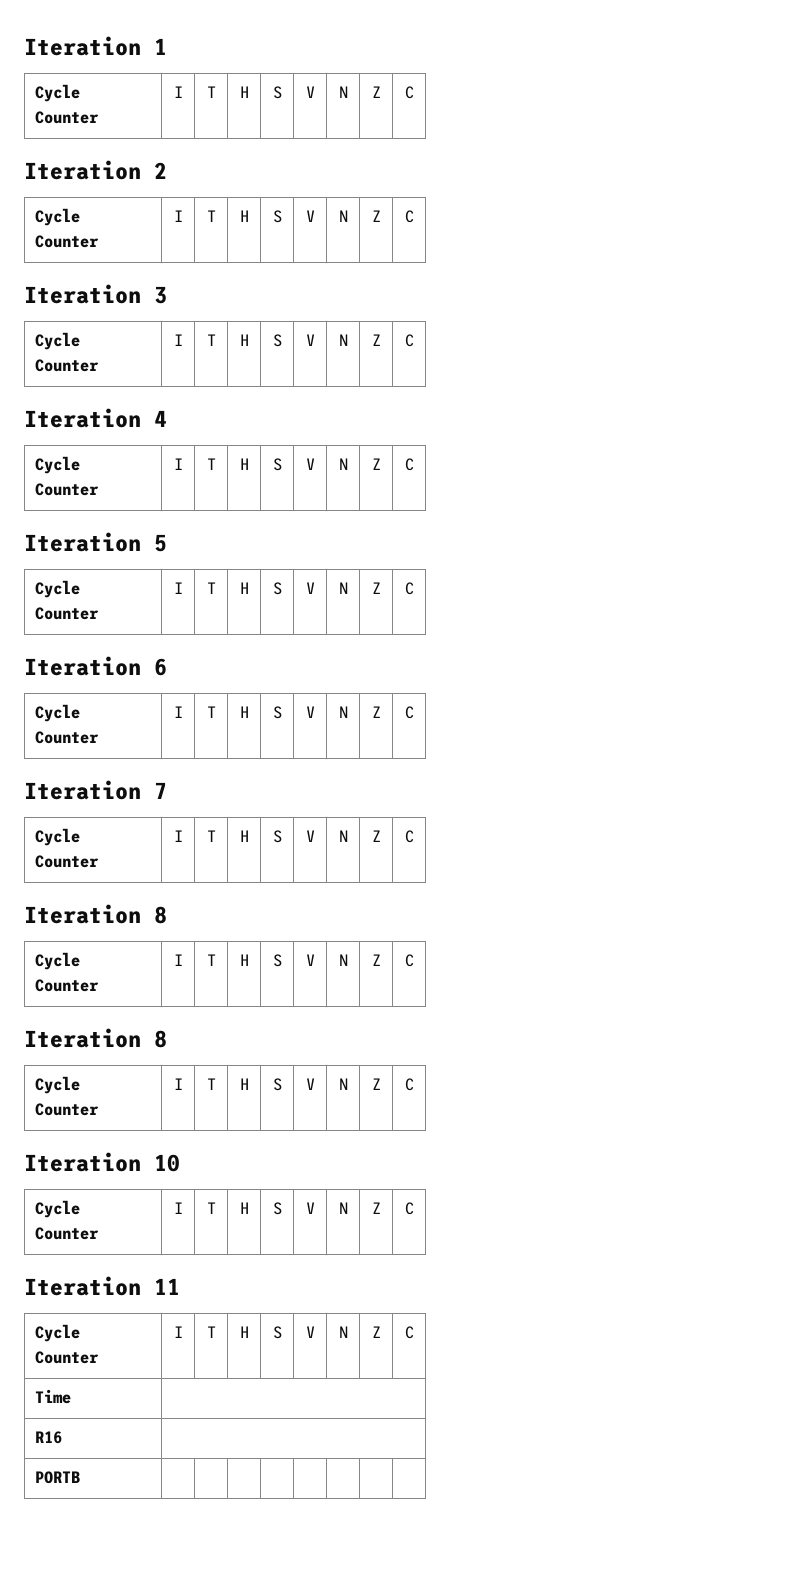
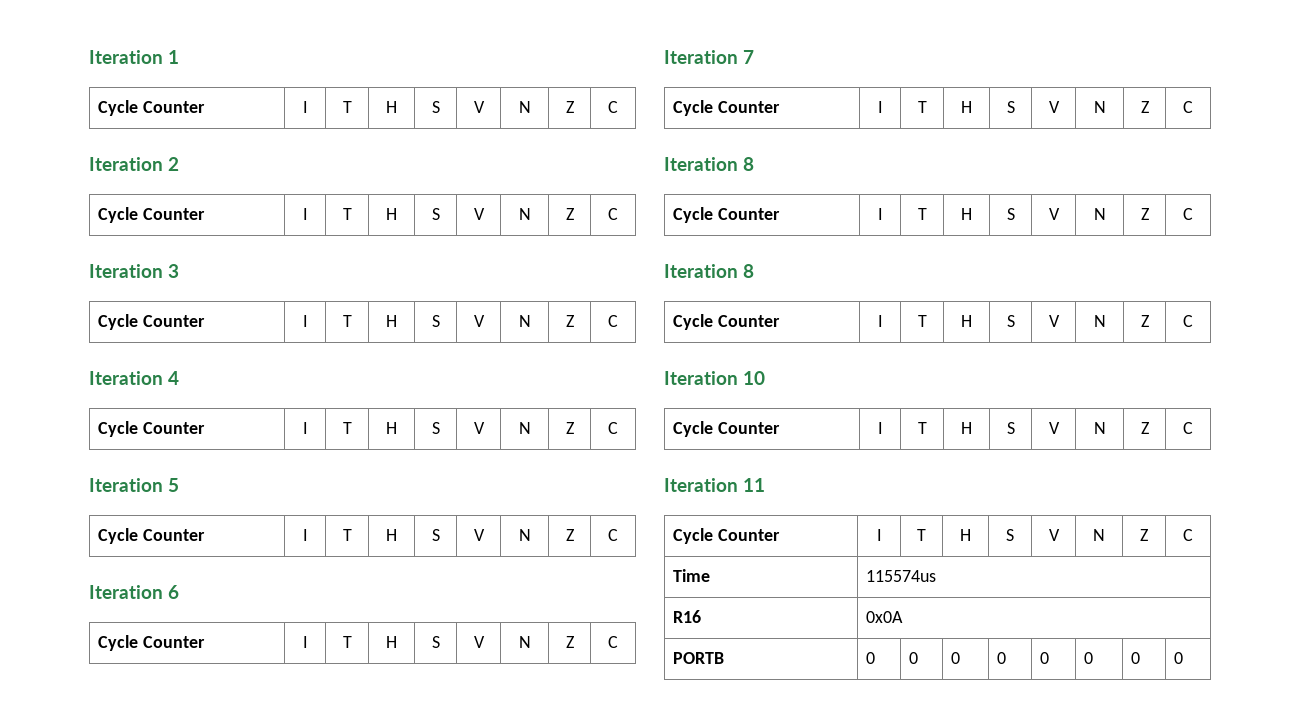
- Time |
+ Time | 115574us
- R16 |
+ R16 | 0x0A
- PORTB | | | | | | | |
+ PORTB | 0 | 0 | 0 | 0 | 0 | 0 | 0 | 0

